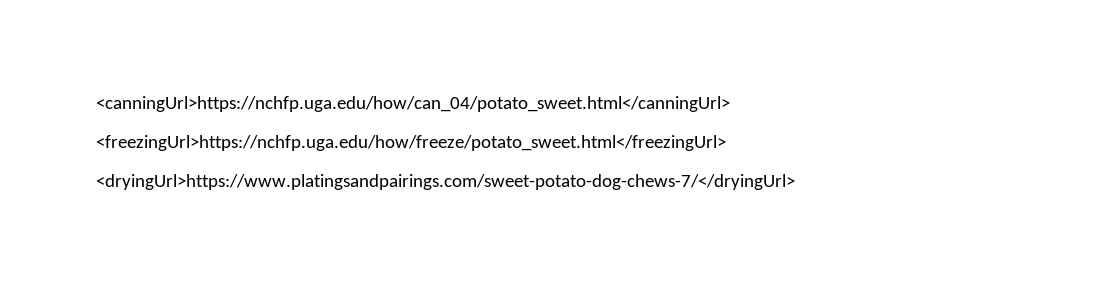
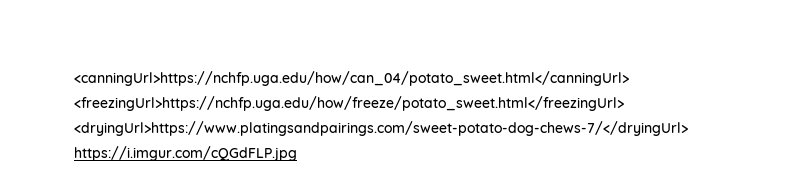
+ https://i.imgur.com/cQGdFLP.jpg

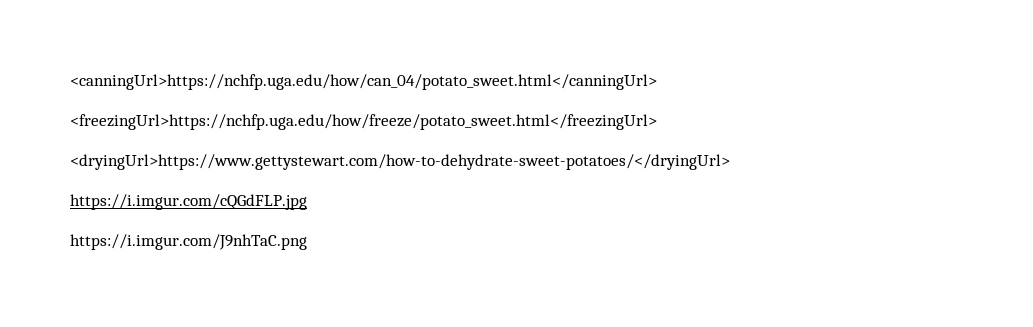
- <dryingUrl>https://www.platingsandpairings.com/sweet-potato-dog-chews-7/</dryingUrl>
+ <dryingUrl>https://www.gettystewart.com/how-to-dehydrate-sweet-potatoes/</dryingUrl>
+ https://i.imgur.com/J9nhTaC.png

